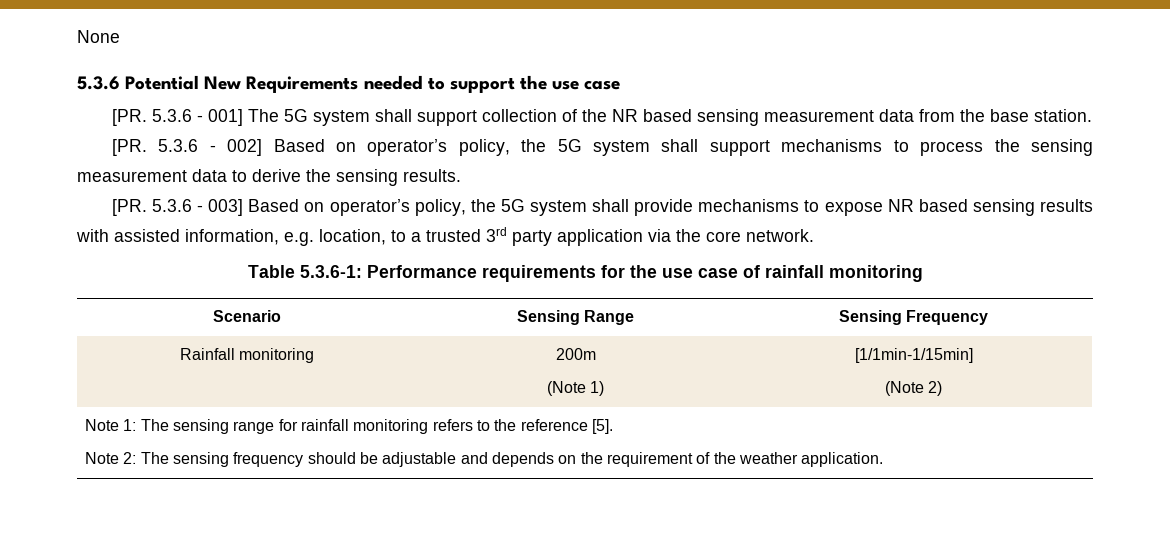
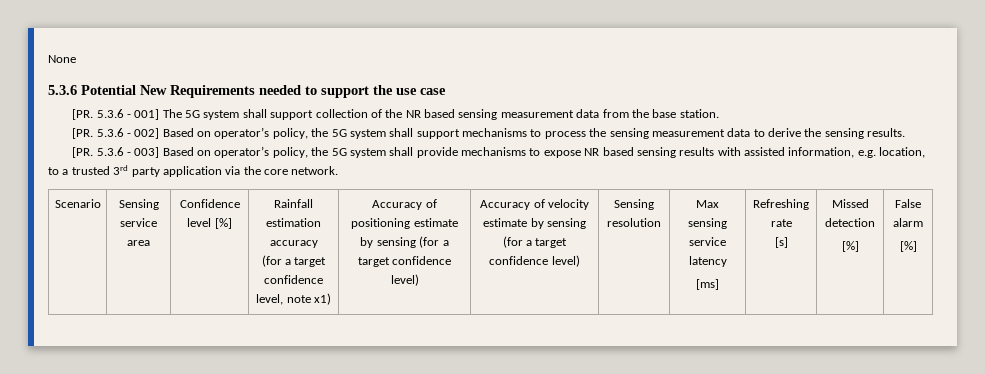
- Table 5.3.6-1: Performance requirements for the use case of rainfall monitoring
- Scenario | Sensing Range | Sensing Frequency
- Rainfall monitoring | 200m
- (Note 1) | [1/1min-1/15min]
- (Note 2)
- Note 1: The sensing range for rainfall monitoring refers to the reference [5].
- Note 2: The sensing frequency should be adjustable and depends on the requirement of the weather application.
+ Scenario | Sensing service area | Confidence level [%] | Rainfall estimation accuracy
+ (for a target confidence level, note x1) | Accuracy of positioning estimate by sensing (for a target confidence level) | Accuracy of velocity estimate by sensing (for a target confidence level) | Sensing resolution | Max sensing service latency
+ [ms] | Refreshing rate
+ [s] | Missed detection
+ [%] | False alarm
+ [%]

